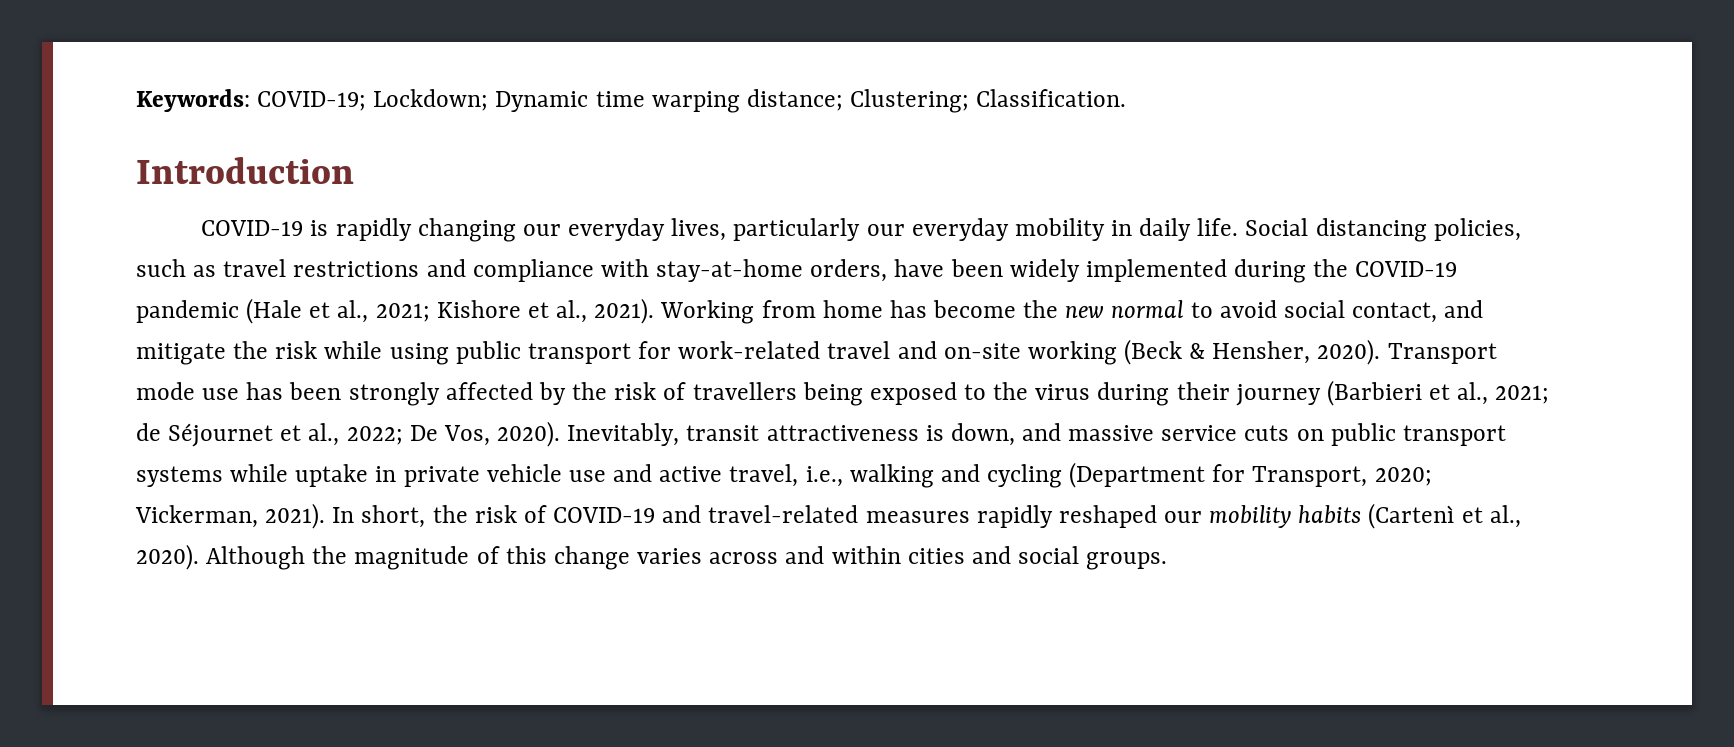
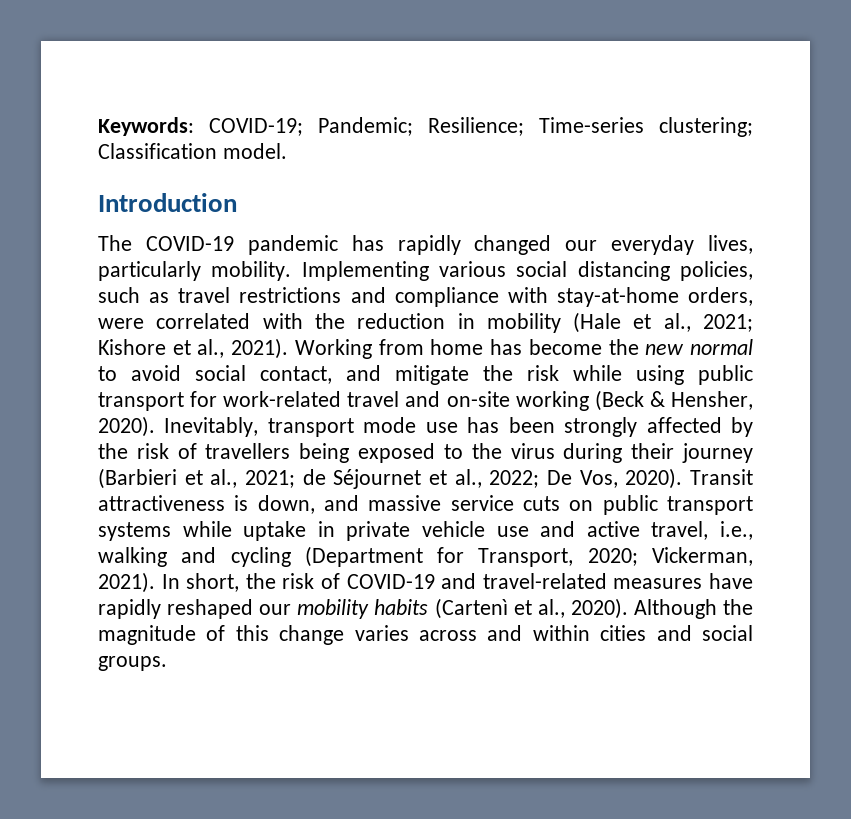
- Keywords: COVID-19; Lockdown; Dynamic time warping distance; Clustering; Classification.
+ Keywords: COVID-19; Pandemic; Resilience; Time-series clustering; Classification model.
  Introduction
- COVID-19 is rapidly changing our everyday lives, particularly our everyday mobility in daily life. Social distancing policies, such as travel restrictions and compliance with stay-at-home orders, have been widely implemented during the COVID-19 pandemic (Hale et al., 2021; Kishore et al., 2021).
+ The COVID-19 pandemic has rapidly changed our everyday lives, particularly mobility. Implementing various social distancing policies, such as travel restrictions and compliance with stay-at-home orders, were correlated with the reduction in mobility (Hale et al., 2021; Kishore et al., 2021).
- Transport mode use has been strongly affected by the risk of travellers being exposed to the virus during their journey (Barbieri et al., 2021; de Séjournet et al., 2022; De Vos, 2020).
+ Inevitably, transport mode use has been strongly affected by the risk of travellers being exposed to the virus during their journey (Barbieri et al., 2021; de Séjournet et al., 2022; De Vos, 2020).
- Inevitably, transit attractiveness is down, and massive service cuts on public transport systems while uptake in private vehicle use and active travel, i.e., walking and cycling (Department for Transport, 2020; Vickerman, 2021).
+ Transit attractiveness is down, and massive service cuts on public transport systems while uptake in private vehicle use and active travel, i.e., walking and cycling (Department for Transport, 2020; Vickerman, 2021).
- In short, the risk of COVID-19 and travel-related measures rapidly reshaped our mobility habits (Cartenì et al., 2020).
+ In short, the risk of COVID-19 and travel-related measures have rapidly reshaped our mobility habits (Cartenì et al., 2020).

